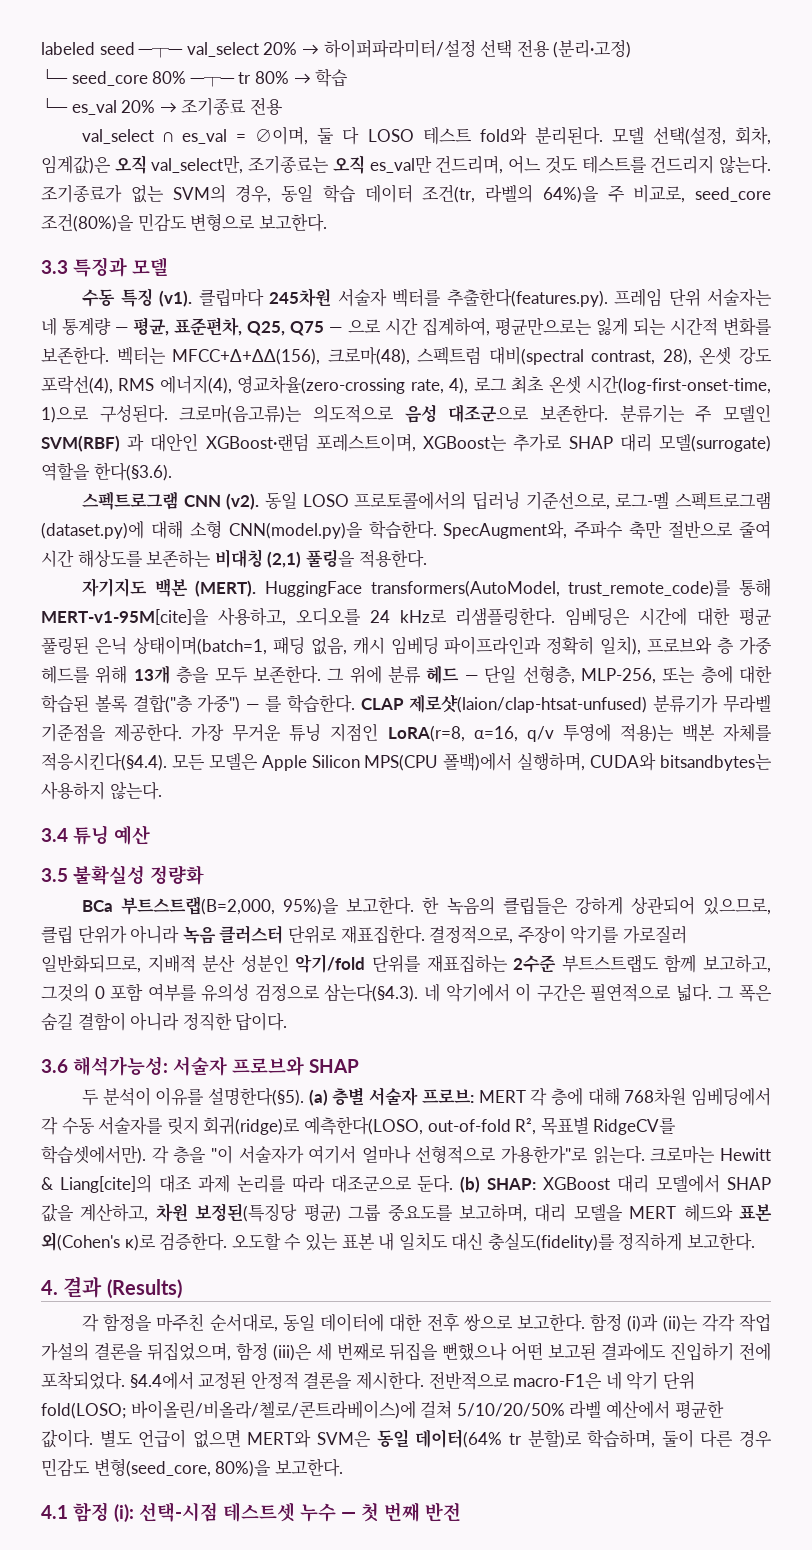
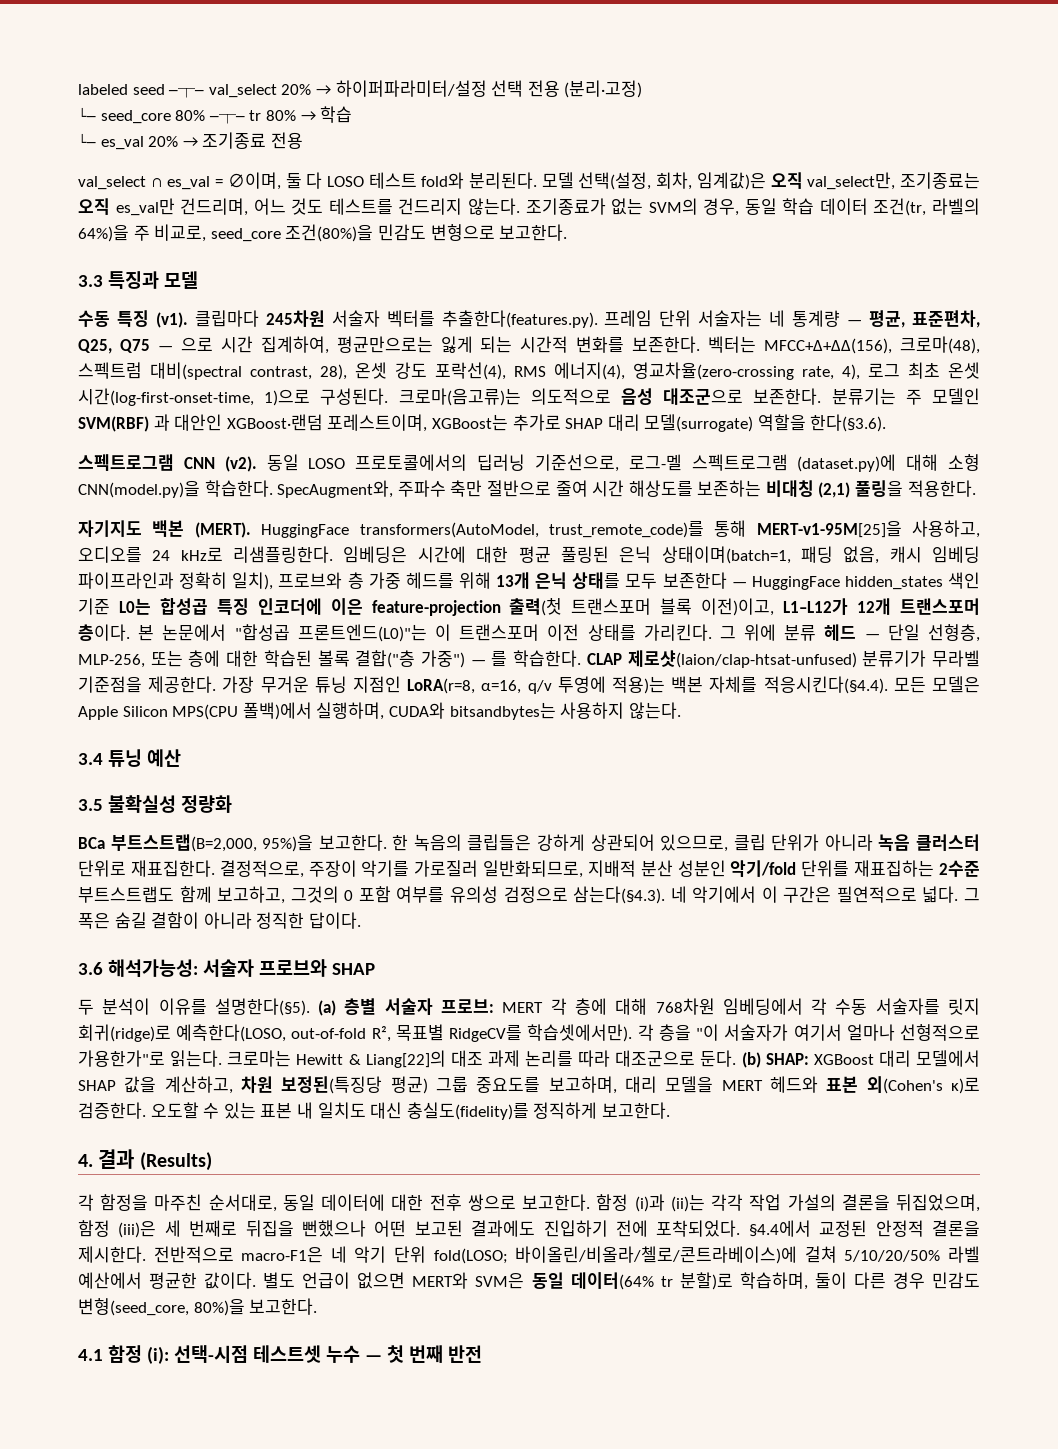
- HuggingFace transformers(AutoModel, trust_remote_code)를 통해 MERT-v1-95M[cite]을 사용하고, 오디오를 24 kHz로 리샘플링한다.
+ HuggingFace transformers(AutoModel, trust_remote_code)를 통해 MERT-v1-95M[25]을 사용하고, 오디오를 24 kHz로 리샘플링한다.
- 임베딩은 시간에 대한 평균 풀링된 은닉 상태이며(batch=1, 패딩 없음, 캐시 임베딩 파이프라인과 정확히 일치), 프로브와 층 가중 헤드를 위해 13개 층을 모두 보존한다.
+ 임베딩은 시간에 대한 평균 풀링된 은닉 상태이며(batch=1, 패딩 없음, 캐시 임베딩 파이프라인과 정확히 일치), 프로브와 층 가중 헤드를 위해 13개 은닉 상태를 모두 보존한다 — HuggingFace hidden_states 색인 기준 L0는 합성곱 특징 인코더에 이은 feature-projection 출력(첫 트랜스포머 블록 이전)이고, L1–L12가 12개 트랜스포머 층이다. 본 논문에서 "합성곱 프론트엔드(L0)"는 이 트랜스포머 이전 상태를 가리킨다.
- 크로마는 Hewitt & Liang[cite]의 대조 과제 논리를 따라 대조군으로 둔다.
+ 크로마는 Hewitt & Liang[22]의 대조 과제 논리를 따라 대조군으로 둔다.

